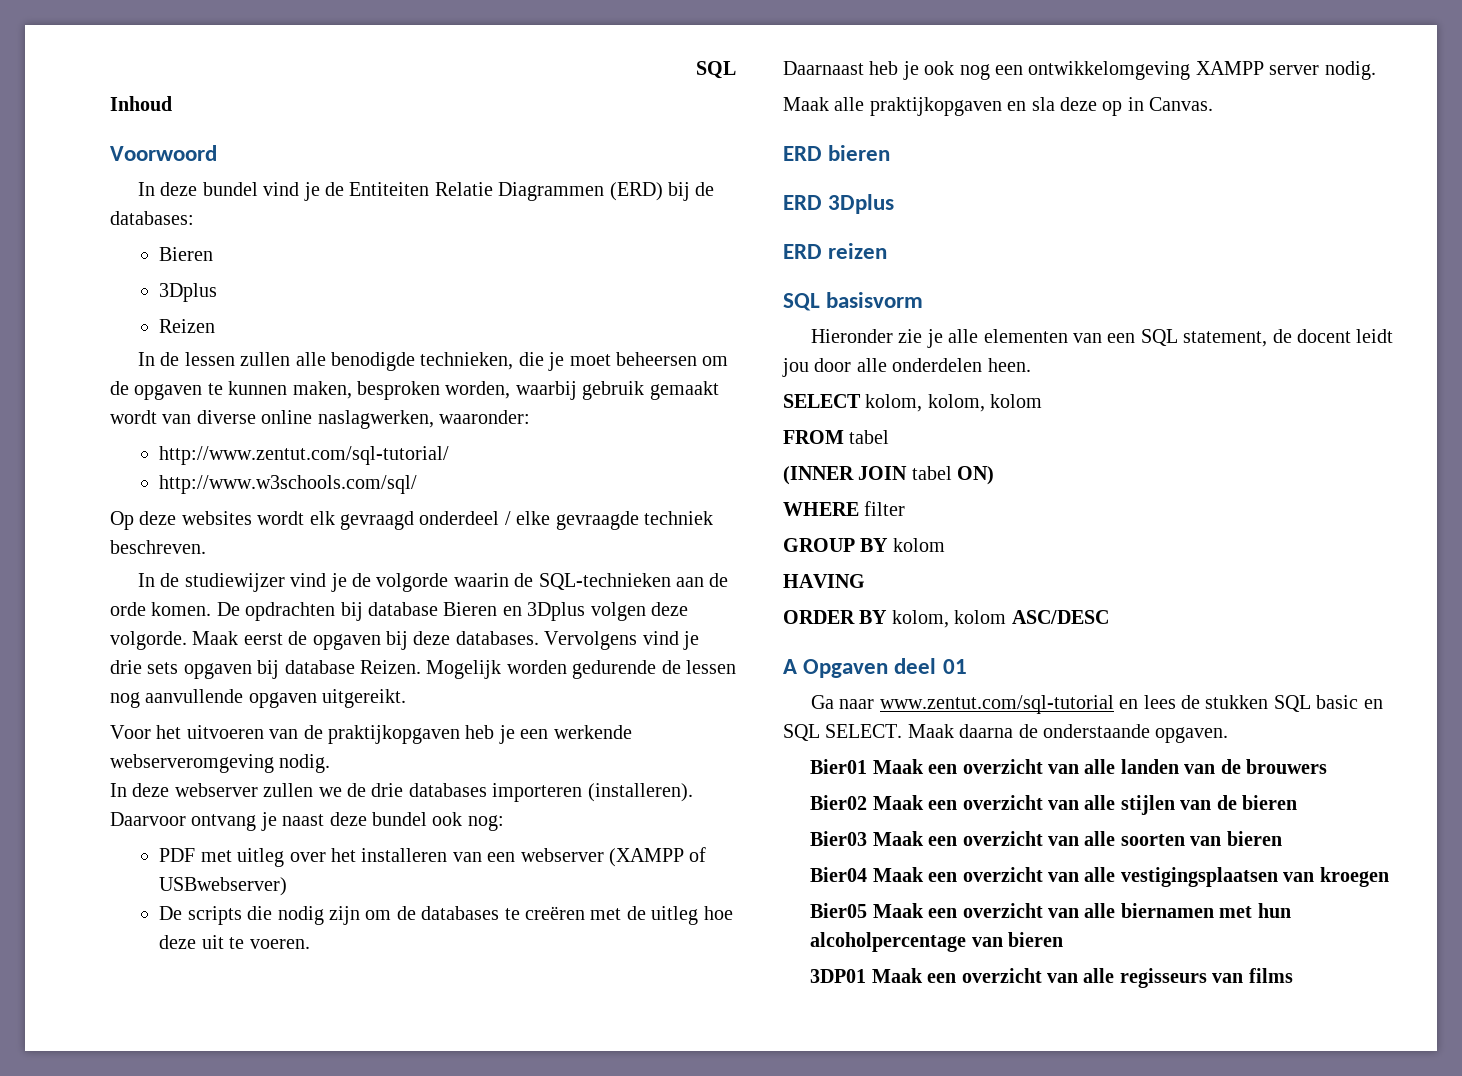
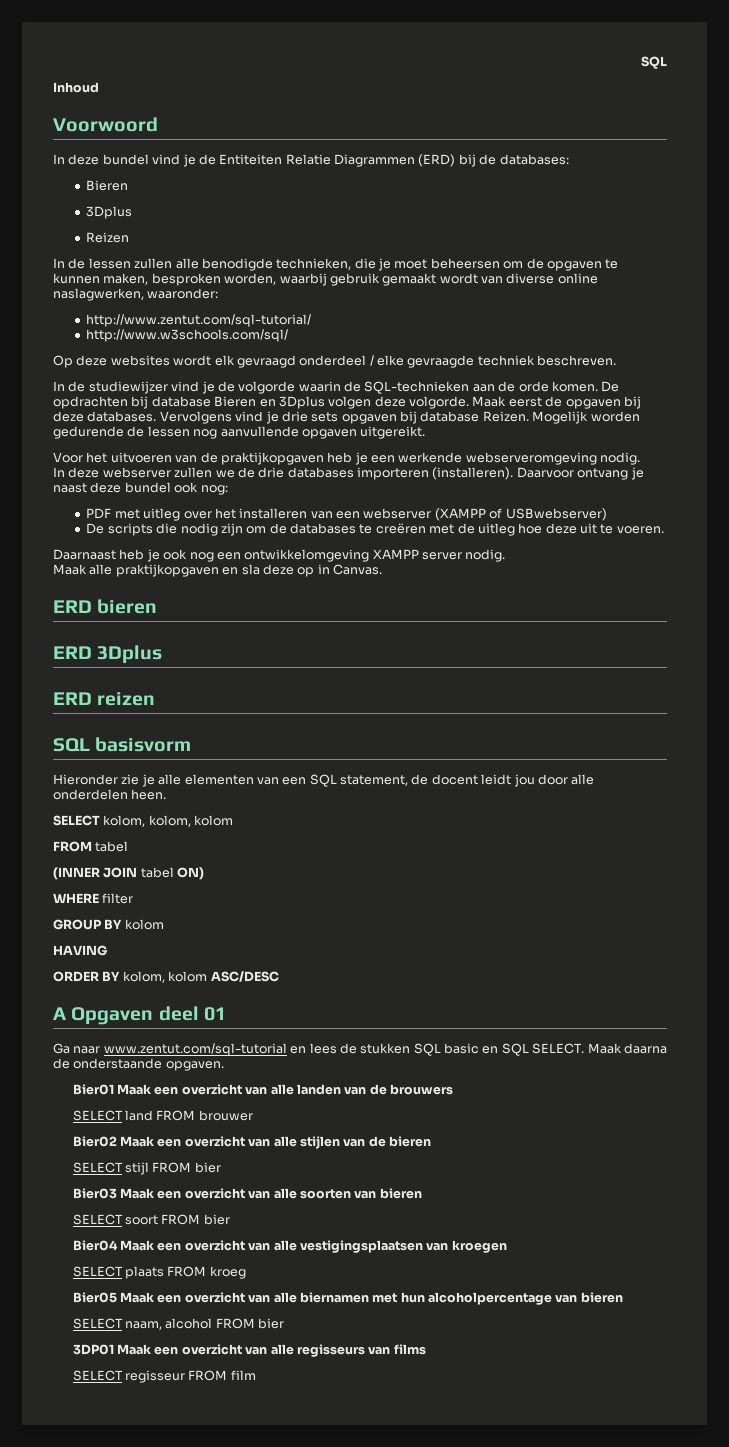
+ SELECT land FROM brouwer
+ SELECT stijl FROM bier
+ SELECT soort FROM bier
+ SELECT plaats FROM kroeg
+ SELECT naam, alcohol FROM bier
+ SELECT regisseur FROM film

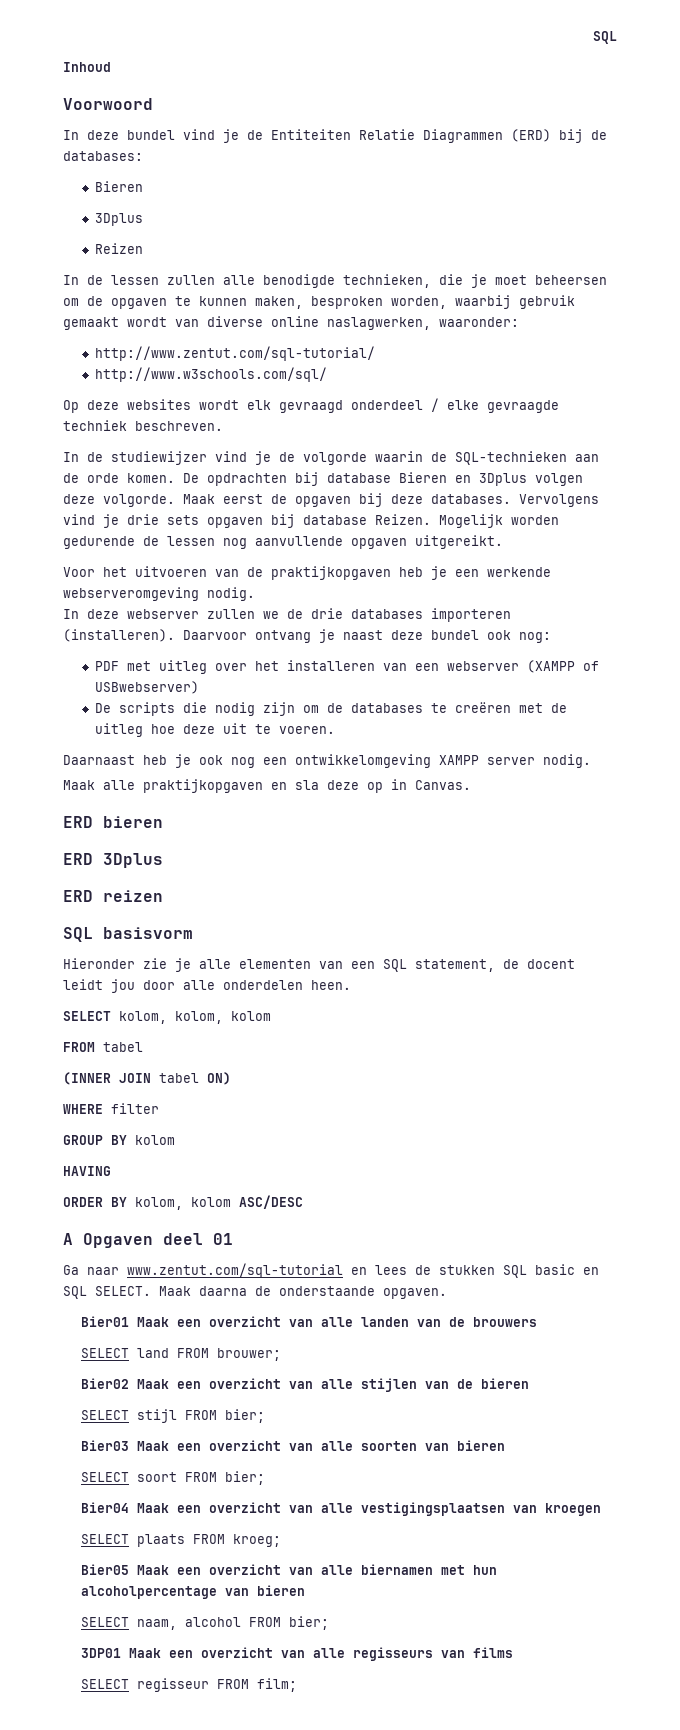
- SELECT land FROM brouwer
+ SELECT land FROM brouwer;
- SELECT stijl FROM bier
+ SELECT stijl FROM bier;
- SELECT soort FROM bier
+ SELECT soort FROM bier;
- SELECT plaats FROM kroeg
+ SELECT plaats FROM kroeg;
- SELECT naam, alcohol FROM bier
+ SELECT naam, alcohol FROM bier;
- SELECT regisseur FROM film
+ SELECT regisseur FROM film;

